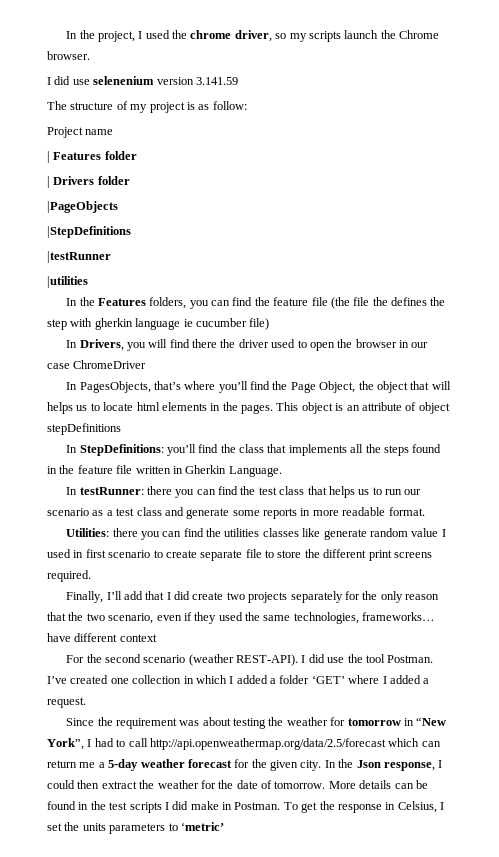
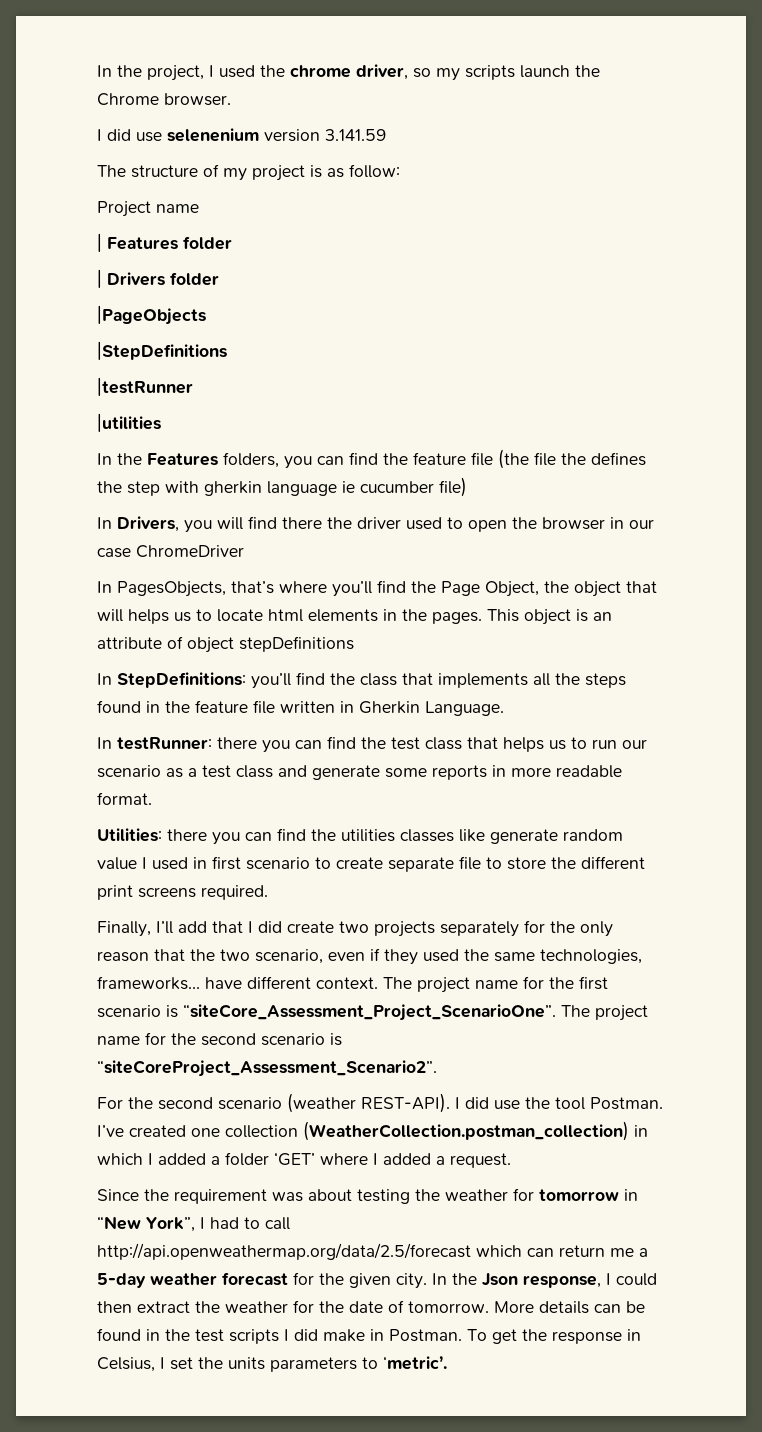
- Finally, I’ll add that I did create two projects separately for the only reason that the two scenario, even if they used the same technologies, frameworks… have different context
+ Finally, I’ll add that I did create two projects separately for the only reason that the two scenario, even if they used the same technologies, frameworks… have different context. The project name for the first scenario is “siteCore_Assessment_Project_ScenarioOne”. The project name for the second scenario is “siteCoreProject_Assessment_Scenario2”.
- I’ve created one collection in which I added a folder ‘GET’ where I added a request.
+ I’ve created one collection (WeatherCollection.postman_collection) in which I added a folder ‘GET’ where I added a request.
- To get the response in Celsius, I set the units parameters to ‘metric’
+ To get the response in Celsius, I set the units parameters to ‘metric’.

